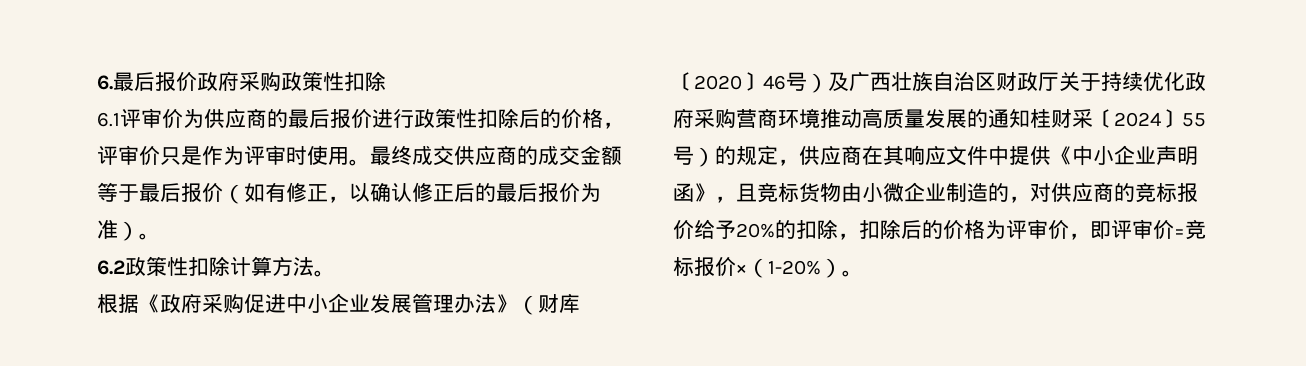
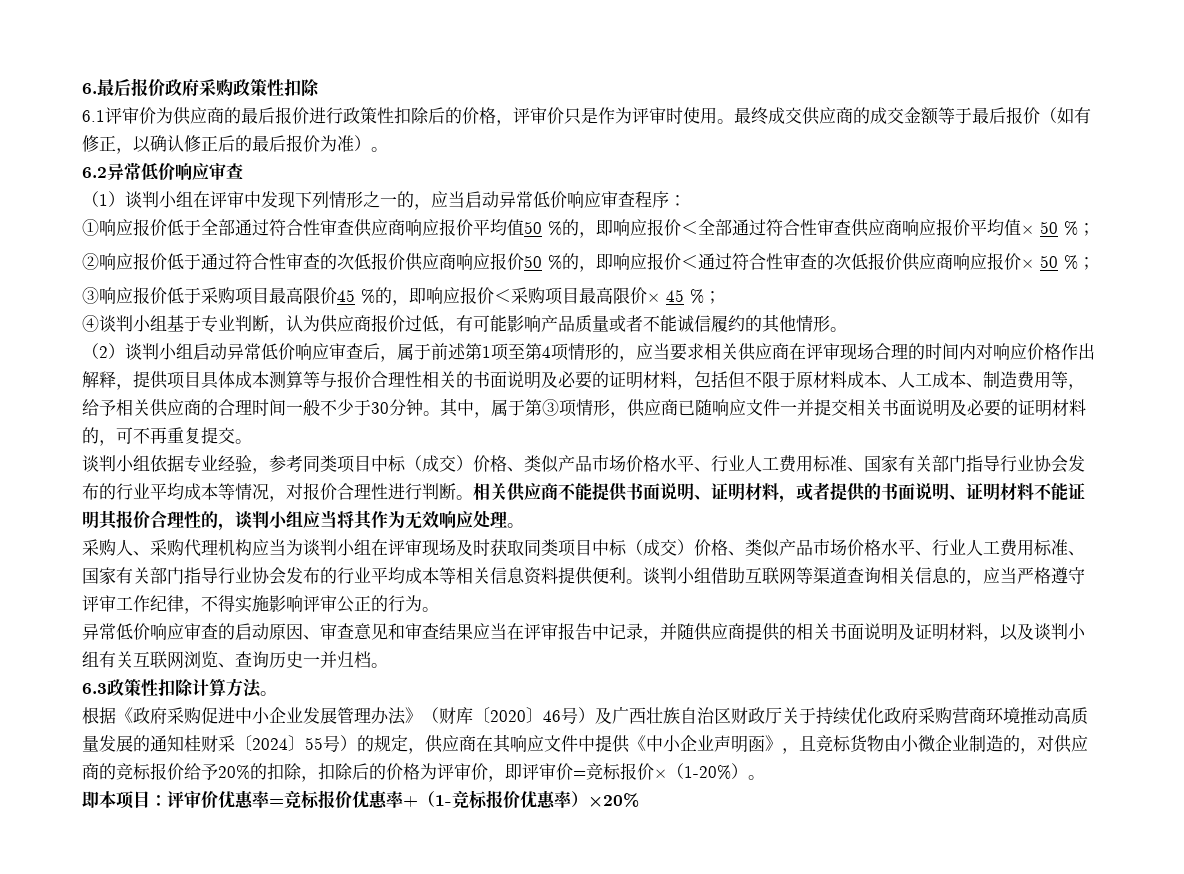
- 6.2政策性扣除计算方法。
+ 6.2异常低价响应审查
+ （1）谈判小组在评审中发现下列情形之一的，应当启动异常低价响应审查程序：
+ ①响应报价低于全部通过符合性审查供应商响应报价平均值50 %的，即响应报价＜全部通过符合性审查供应商响应报价平均值× 50 %；
+ ②响应报价低于通过符合性审查的次低报价供应商响应报价50 %的，即响应报价＜通过符合性审查的次低报价供应商响应报价× 50 %；
+ ③响应报价低于采购项目最高限价45 %的，即响应报价＜采购项目最高限价× 45 %；
+ ④谈判小组基于专业判断，认为供应商报价过低，有可能影响产品质量或者不能诚信履约的其他情形。
+ （2）谈判小组启动异常低价响应审查后，属于前述第1项至第4项情形的，应当要求相关供应商在评审现场合理的时间内对响应价格作出解释，提供项目具体成本测算等与报价合理性相关的书面说明及必要的证明材料，包括但不限于原材料成本、人工成本、制造费用等，给予相关供应商的合理时间一般不少于30分钟。其中，属于第③项情形，供应商已随响应文件一并提交相关书面说明及必要的证明材料的，可不再重复提交。
+ 谈判小组依据专业经验，参考同类项目中标（成交）价格、类似产品市场价格水平、行业人工费用标准、国家有关部门指导行业协会发布的行业平均成本等情况，对报价合理性进行判断。相关供应商不能提供书面说明、证明材料，或者提供的书面说明、证明材料不能证明其报价合理性的，谈判小组应当将其作为无效响应处理。
+ 采购人、采购代理机构应当为谈判小组在评审现场及时获取同类项目中标（成交）价格、类似产品市场价格水平、行业人工费用标准、国家有关部门指导行业协会发布的行业平均成本等相关信息资料提供便利。谈判小组借助互联网等渠道查询相关信息的，应当严格遵守评审工作纪律，不得实施影响评审公正的行为。
+ 异常低价响应审查的启动原因、审查意见和审查结果应当在评审报告中记录，并随供应商提供的相关书面说明及证明材料，以及谈判小组有关互联网浏览、查询历史一并归档。
+ 6.3政策性扣除计算方法。
+ 即本项目：评审价优惠率=竞标报价优惠率+（1-竞标报价优惠率）×20%

